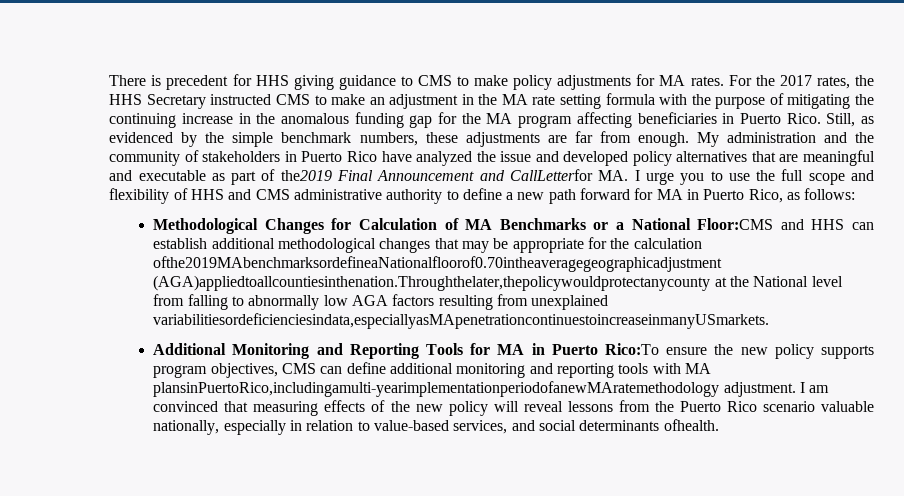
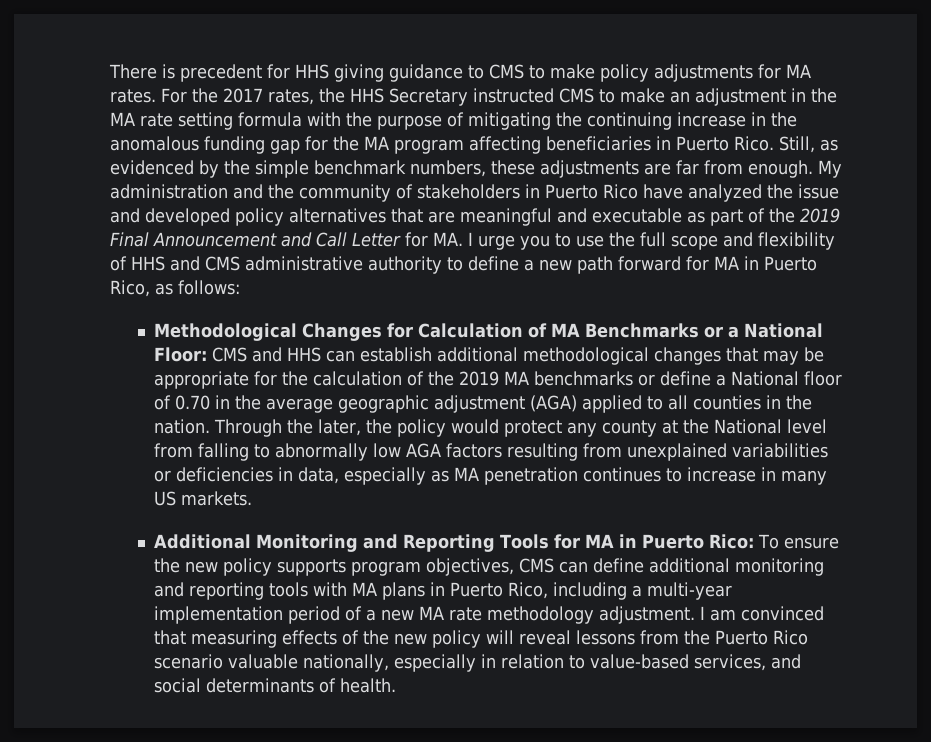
- My administration and the community of stakeholders in Puerto Rico have analyzed the issue and developed policy alternatives that are meaningful and executable as part of the2019 Final Announcement and CallLetterfor MA. I urge you to use the full scope and flexibility of HHS and CMS administrative authority to define a new path forward for MA in Puerto Rico, as follows:
+ My administration and the community of stakeholders in Puerto Rico have analyzed the issue and developed policy alternatives that are meaningful and executable as part of the 2019 Final Announcement and Call Letter for MA. I urge you to use the full scope and flexibility of HHS and CMS administrative authority to define a new path forward for MA in Puerto Rico, as follows:
- Methodological Changes for Calculation of MA Benchmarks or a National Floor:CMS and HHS can establish additional methodological changes that may be appropriate for the calculation ofthe2019MAbenchmarksordefineaNationalfloorof0.70intheaveragegeographicadjustment (AGA)appliedtoallcountiesinthenation.Throughthelater,thepolicywouldprotectanycounty at the National level from falling to abnormally low AGA factors resulting from unexplained variabilitiesordeficienciesindata,especiallyasMApenetrationcontinuestoincreaseinmanyUSmarkets.
+ Methodological Changes for Calculation of MA Benchmarks or a National Floor: CMS and HHS can establish additional methodological changes that may be appropriate for the calculation of the 2019 MA benchmarks or define a National floor of 0.70 in the average geographic adjustment (AGA) applied to all counties in the nation. Through the later, the policy would protect any county at the National level from falling to abnormally low AGA factors resulting from unexplained variabilities or deficiencies in data, especially as MA penetration continues to increase in many US markets.
- Additional Monitoring and Reporting Tools for MA in Puerto Rico:To ensure the new policy supports program objectives, CMS can define additional monitoring and reporting tools with MA plansinPuertoRico,includingamulti-yearimplementationperiodofanewMAratemethodology adjustment.
+ Additional Monitoring and Reporting Tools for MA in Puerto Rico: To ensure the new policy supports program objectives, CMS can define additional monitoring and reporting tools with MA plans in Puerto Rico, including a multi-year implementation period of a new MA rate methodology adjustment.
- I am convinced that measuring effects of the new policy will reveal lessons from the Puerto Rico scenario valuable nationally, especially in relation to value-based services, and social determinants ofhealth.
+ I am convinced that measuring effects of the new policy will reveal lessons from the Puerto Rico scenario valuable nationally, especially in relation to value-based services, and social determinants of health.

